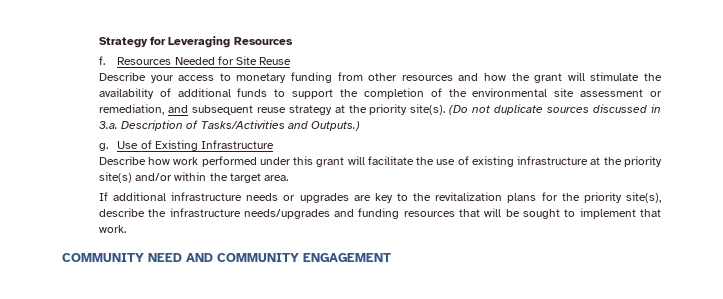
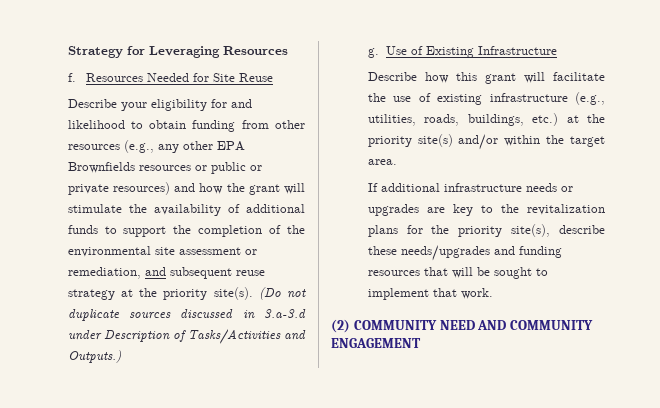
- Describe your access to monetary funding from other resources and how the grant will stimulate the availability of additional funds to support the completion of the environmental site assessment or remediation, and subsequent reuse strategy at the priority site(s).
+ Describe your eligibility for and likelihood to obtain funding from other resources (e.g., any other EPA Brownfields resources or public or private resources) and how the grant will stimulate the availability of additional funds to support the completion of the environmental site assessment or remediation, and subsequent reuse strategy at the priority site(s).
- (Do not duplicate sources discussed in 3.a. Description of Tasks/Activities and Outputs.)
+ (Do not duplicate sources discussed in 3.a-3.d under Description of Tasks/Activities and Outputs.)
- Describe how work performed under this grant will facilitate the use of existing infrastructure at the priority site(s) and/or within the target area.
+ Describe how this grant will facilitate the use of existing infrastructure (e.g., utilities, roads, buildings, etc.) at the priority site(s) and/or within the target area.
- If additional infrastructure needs or upgrades are key to the revitalization plans for the priority site(s), describe the infrastructure needs/upgrades and funding resources that will be sought to implement that work.
+ If additional infrastructure needs or upgrades are key to the revitalization plans for the priority site(s), describe these needs/upgrades and funding resources that will be sought to implement that work.
- COMMUNITY NEED AND COMMUNITY ENGAGEMENT
+ (2) COMMUNITY NEED AND COMMUNITY ENGAGEMENT

